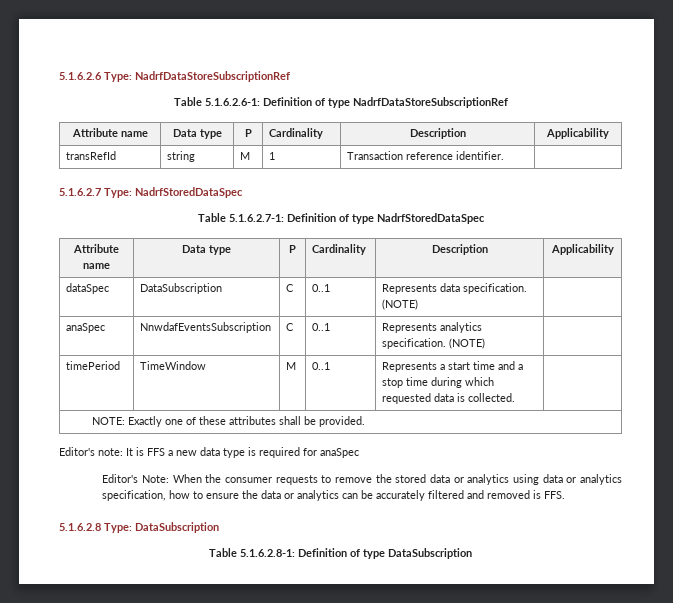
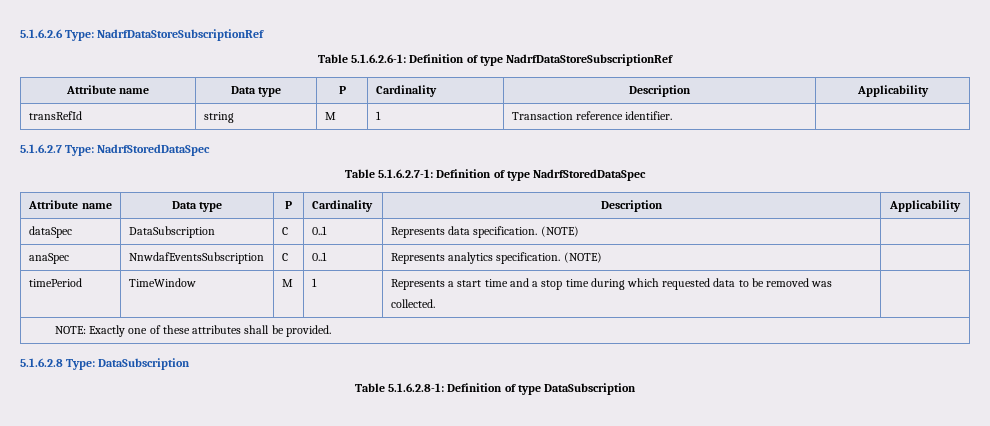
- timePeriod | TimeWindow | M | 0..1 | Represents a start time and a stop time during which requested data is collected. |
+ timePeriod | TimeWindow | M | 1 | Represents a start time and a stop time during which requested data to be removed was collected. |
- Editor's note: It is FFS a new data type is required for anaSpec
- Editor's Note: When the consumer requests to remove the stored data or analytics using data or analytics specification, how to ensure the data or analytics can be accurately filtered and removed is FFS.

